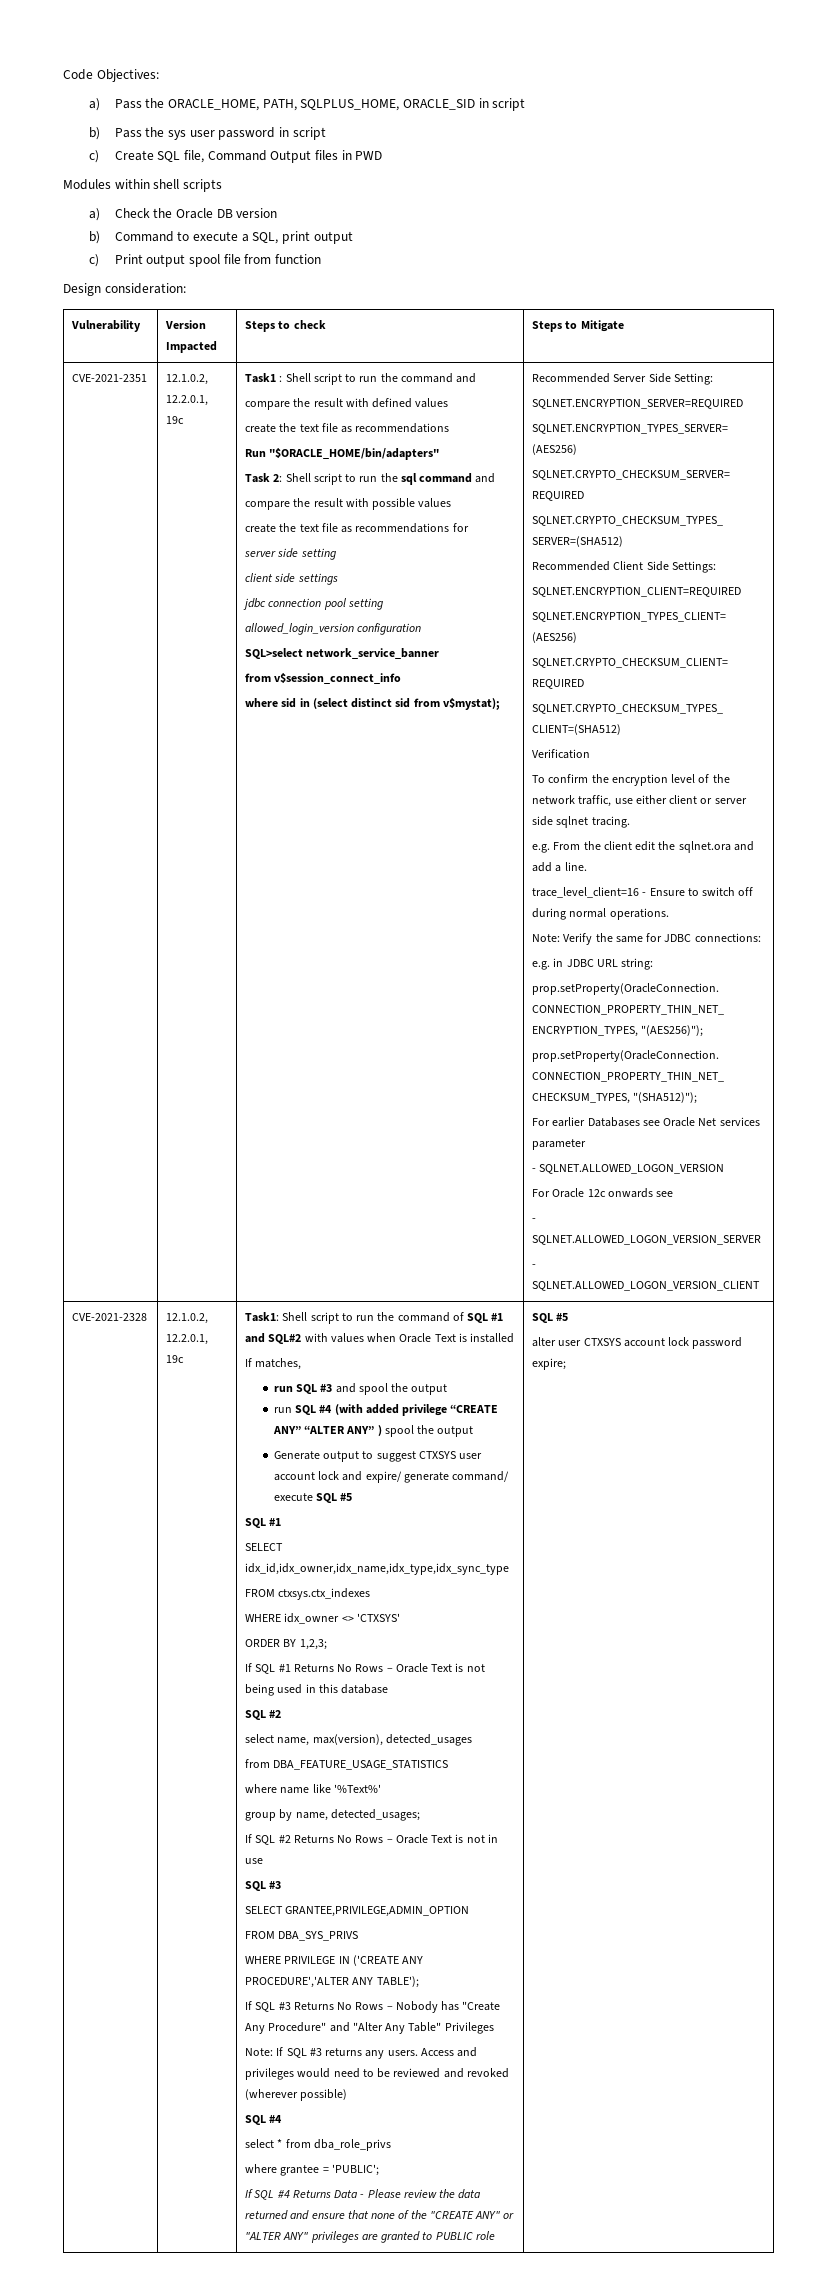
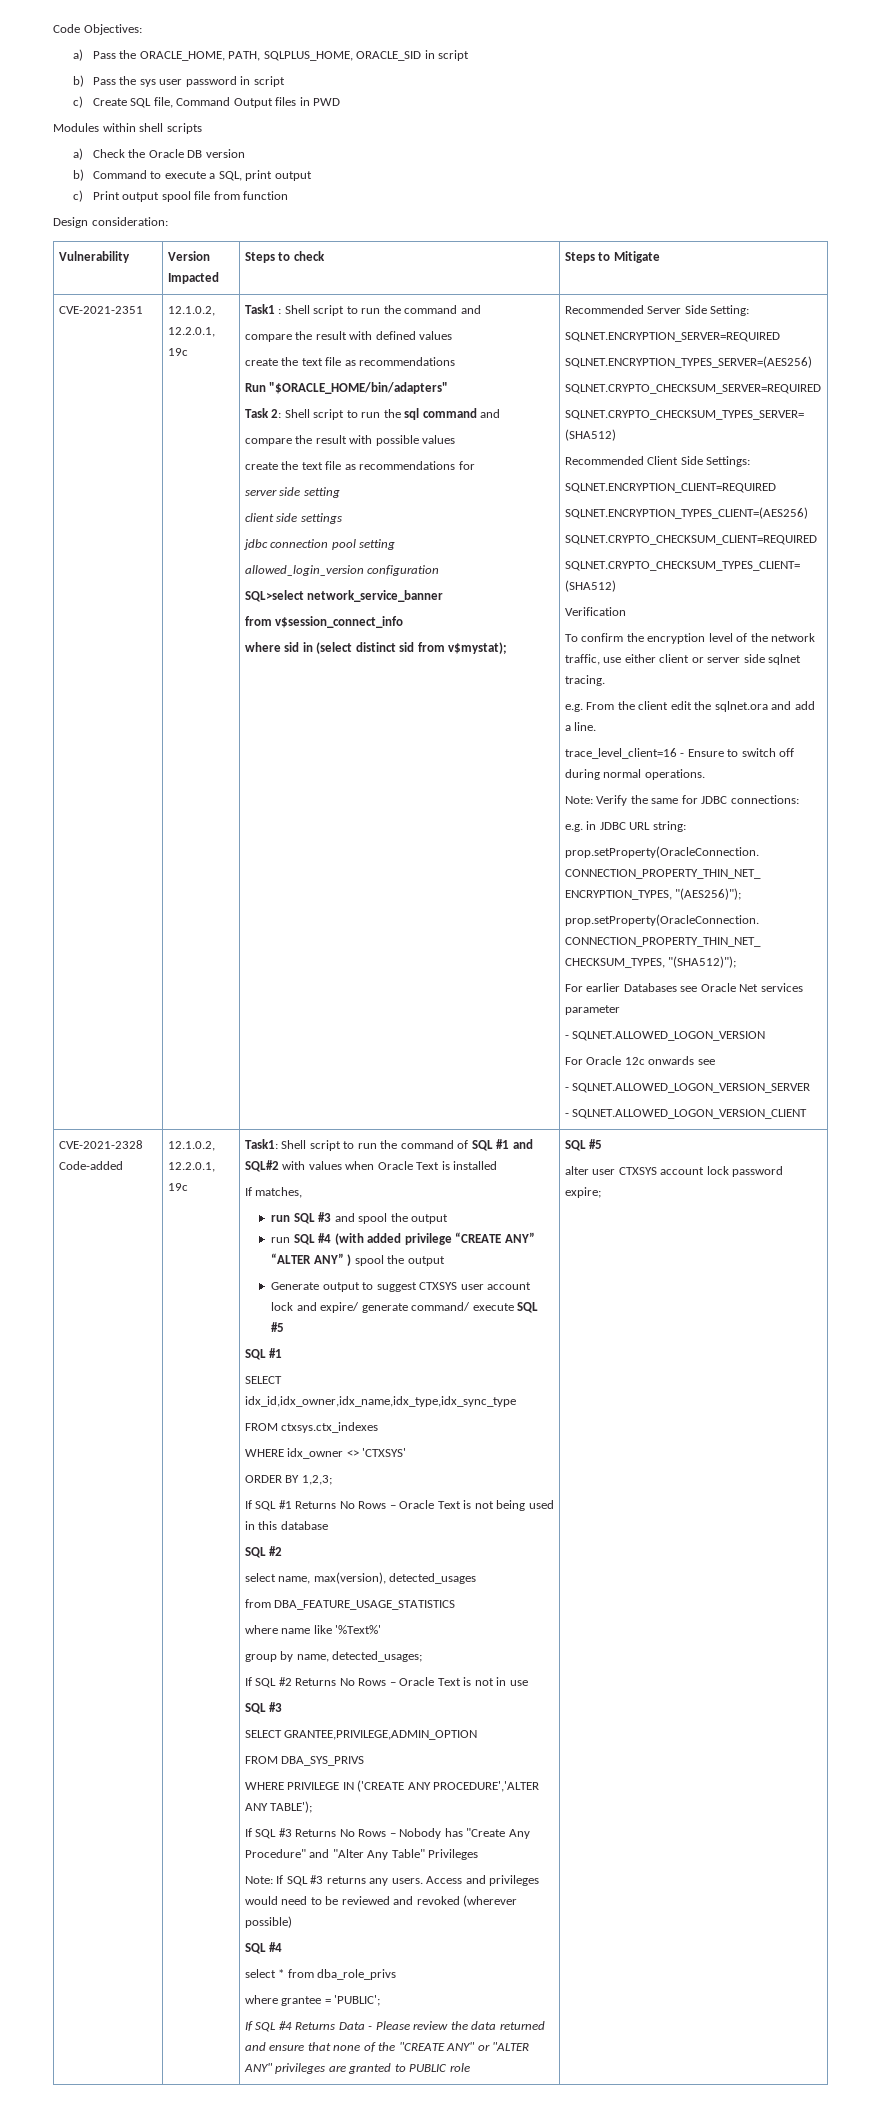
- CVE-2021-2328
+ CVE-2021-2328 Code-added

